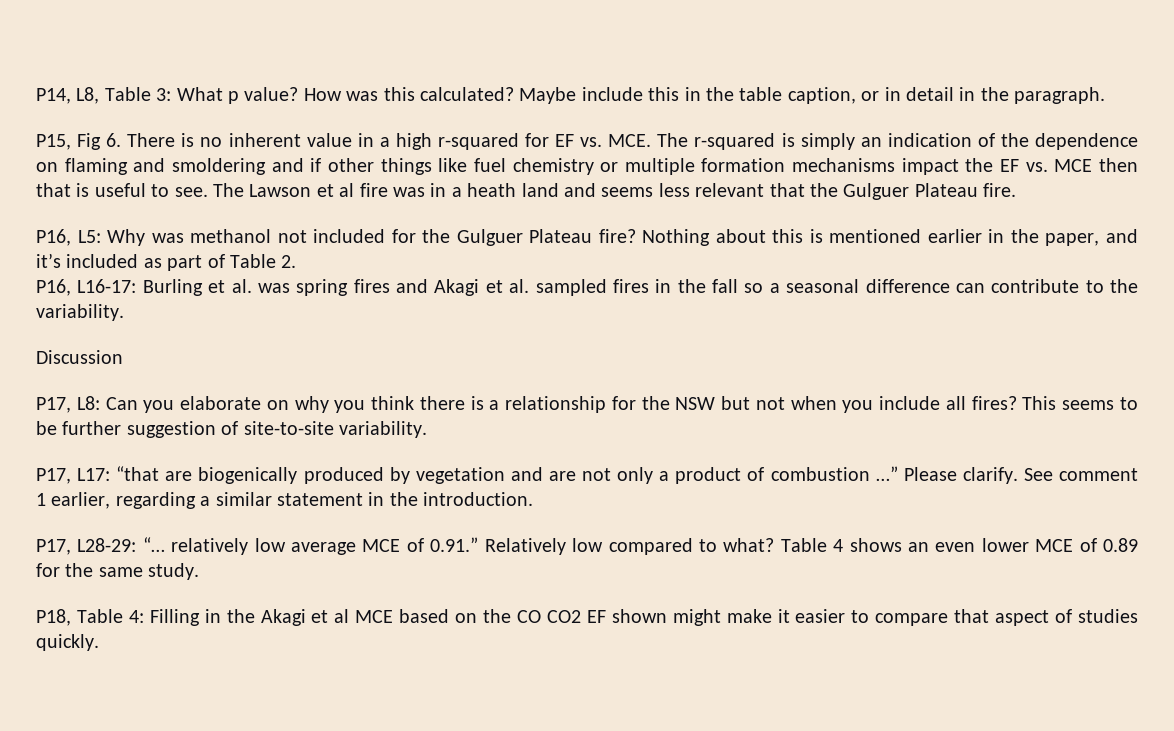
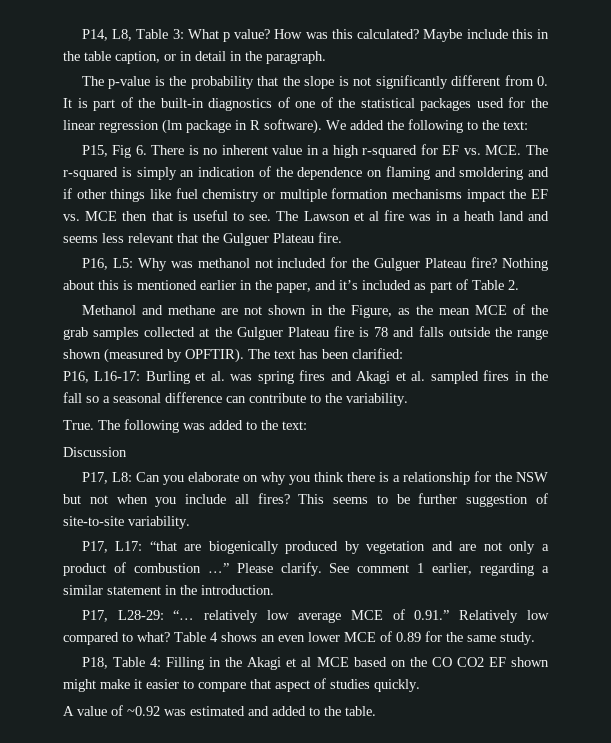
+ The p-value is the probability that the slope is not significantly different from 0. It is part of the built-in diagnostics of one of the statistical packages used for the linear regression (lm package in R software). We added the following to the text:
+ Methanol and methane are not shown in the Figure, as the mean MCE of the grab samples collected at the Gulguer Plateau fire is 78 and falls outside the range shown (measured by OPFTIR). The text has been clarified:
+ True. The following was added to the text:
+ A value of ~0.92 was estimated and added to the table.

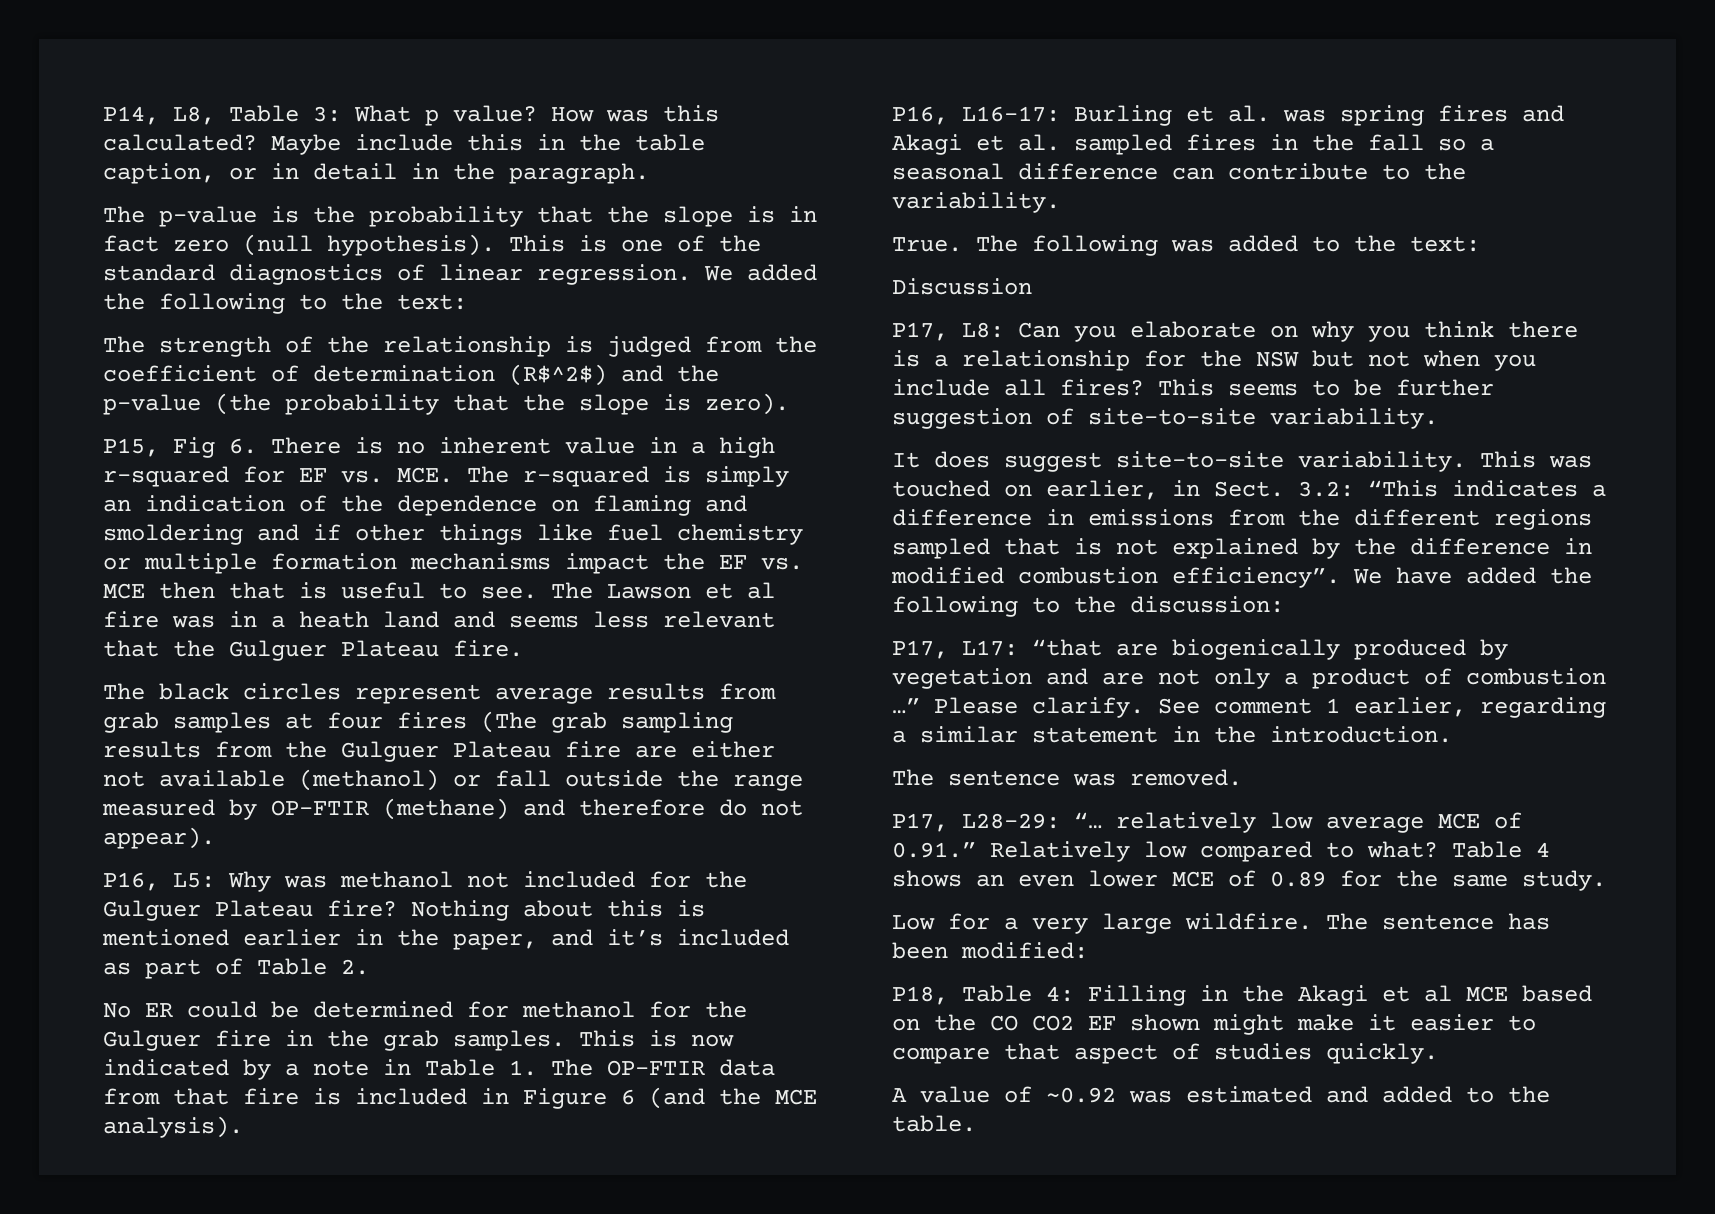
- The p-value is the probability that the slope is not significantly different from 0. It is part of the built-in diagnostics of one of the statistical packages used for the linear regression (lm package in R software).
+ The p-value is the probability that the slope is in fact zero (null hypothesis). This is one of the standard diagnostics of linear regression.
+ The strength of the relationship is judged from the coefficient of determination (R$^2$) and the p-value (the probability that the slope is zero).
+ The black circles represent average results from grab samples at four fires (The grab sampling results from the Gulguer Plateau fire are either not available (methanol) or fall outside the range measured by OP-FTIR (methane) and therefore do not appear).
- Methanol and methane are not shown in the Figure, as the mean MCE of the grab samples collected at the Gulguer Plateau fire is 78 and falls outside the range shown (measured by OPFTIR). The text has been clarified:
+ No ER could be determined for methanol for the Gulguer fire in the grab samples. This is now indicated by a note in Table 1. The OP-FTIR data from that fire is included in Figure 6 (and the MCE analysis).
+ It does suggest site-to-site variability. This was touched on earlier, in Sect. 3.2: “This indicates a difference in emissions from the different regions sampled that is not explained by the difference in modified combustion efficiency”. We have added the following to the discussion:
+ The sentence was removed.
+ Low for a very large wildfire. The sentence has been modified:

